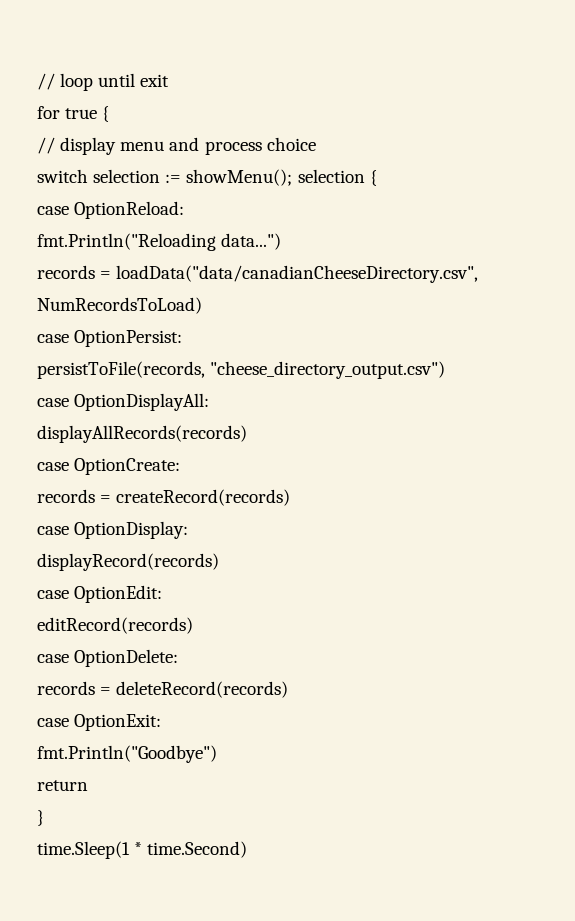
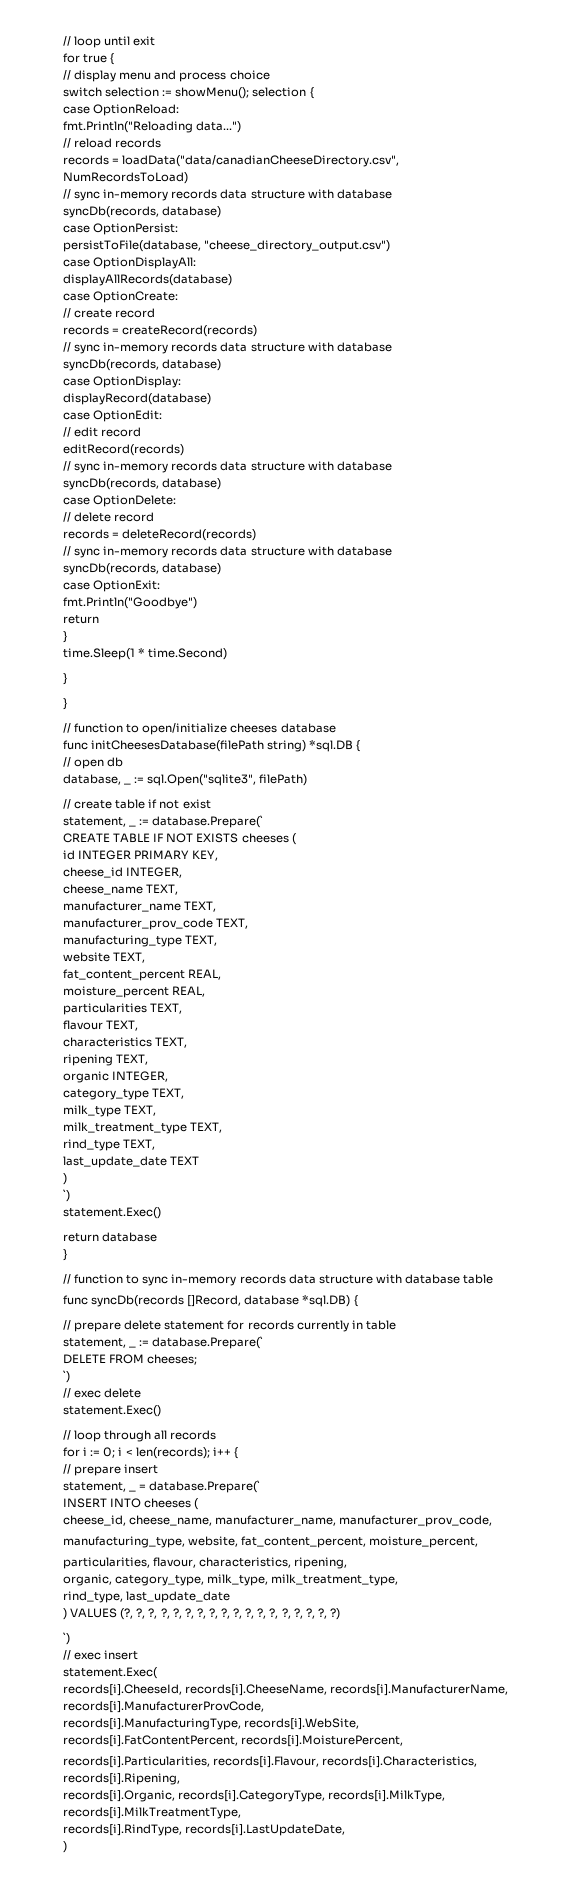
+ // reload records
  records = loadData("data/canadianCheeseDirectory.csv", NumRecordsToLoad)
+ // sync in-memory records data structure with database
+ syncDb(records, database)
- persistToFile(records, "cheese_directory_output.csv")
+ persistToFile(database, "cheese_directory_output.csv")
- displayAllRecords(records)
+ displayAllRecords(database)
+ // create record
  records = createRecord(records)
+ // sync in-memory records data structure with database
+ syncDb(records, database)
- displayRecord(records)
+ displayRecord(database)
+ // edit record
  editRecord(records)
+ // sync in-memory records data structure with database
+ syncDb(records, database)
+ // delete record
  records = deleteRecord(records)
+ // sync in-memory records data structure with database
+ syncDb(records, database)
  time.Sleep(1 * time.Second)
+ }
+ }
+ // function to open/initialize cheeses database
+ func initCheesesDatabase(filePath string) *sql.DB {
+ // open db
+ database, _ := sql.Open("sqlite3", filePath)
+ // create table if not exist
+ statement, _ := database.Prepare(`
+ CREATE TABLE IF NOT EXISTS cheeses (
+ id INTEGER PRIMARY KEY,
+ cheese_id INTEGER,
+ cheese_name TEXT,
+ manufacturer_name TEXT,
+ manufacturer_prov_code TEXT,
+ manufacturing_type TEXT,
+ website TEXT,
+ fat_content_percent REAL,
+ moisture_percent REAL,
+ particularities TEXT,
+ flavour TEXT,
+ characteristics TEXT,
+ ripening TEXT,
+ organic INTEGER,
+ category_type TEXT,
+ milk_type TEXT,
+ milk_treatment_type TEXT,
+ rind_type TEXT,
+ last_update_date TEXT
+ )
+ `)
+ statement.Exec()
+ return database
+ }
+ // function to sync in-memory records data structure with database table
+ func syncDb(records []Record, database *sql.DB) {
+ // prepare delete statement for records currently in table
+ statement, _ := database.Prepare(`
+ DELETE FROM cheeses;
+ `)
+ // exec delete
+ statement.Exec()
+ // loop through all records
+ for i := 0; i < len(records); i++ {
+ // prepare insert
+ statement, _ = database.Prepare(`
+ INSERT INTO cheeses (
+ cheese_id, cheese_name, manufacturer_name, manufacturer_prov_code,
+ manufacturing_type, website, fat_content_percent, moisture_percent,
+ particularities, flavour, characteristics, ripening,
+ organic, category_type, milk_type, milk_treatment_type,
+ rind_type, last_update_date
+ ) VALUES (?, ?, ?, ?, ?, ?, ?, ?, ?, ?, ?, ?, ?, ?, ?, ?, ?, ?)
+ `)
+ // exec insert
+ statement.Exec(
+ records[i].CheeseId, records[i].CheeseName, records[i].ManufacturerName, records[i].ManufacturerProvCode,
+ records[i].ManufacturingType, records[i].WebSite, records[i].FatContentPercent, records[i].MoisturePercent,
+ records[i].Particularities, records[i].Flavour, records[i].Characteristics, records[i].Ripening,
+ records[i].Organic, records[i].CategoryType, records[i].MilkType, records[i].MilkTreatmentType,
+ records[i].RindType, records[i].LastUpdateDate,
+ )

